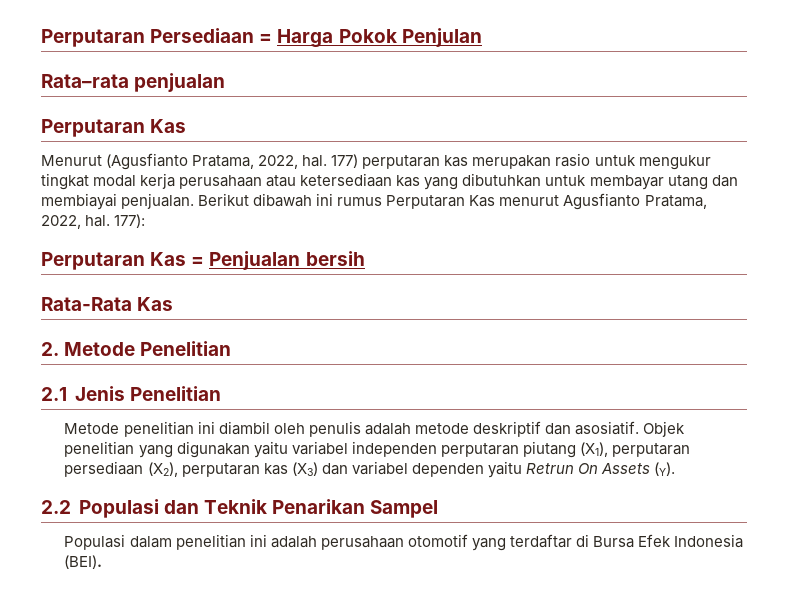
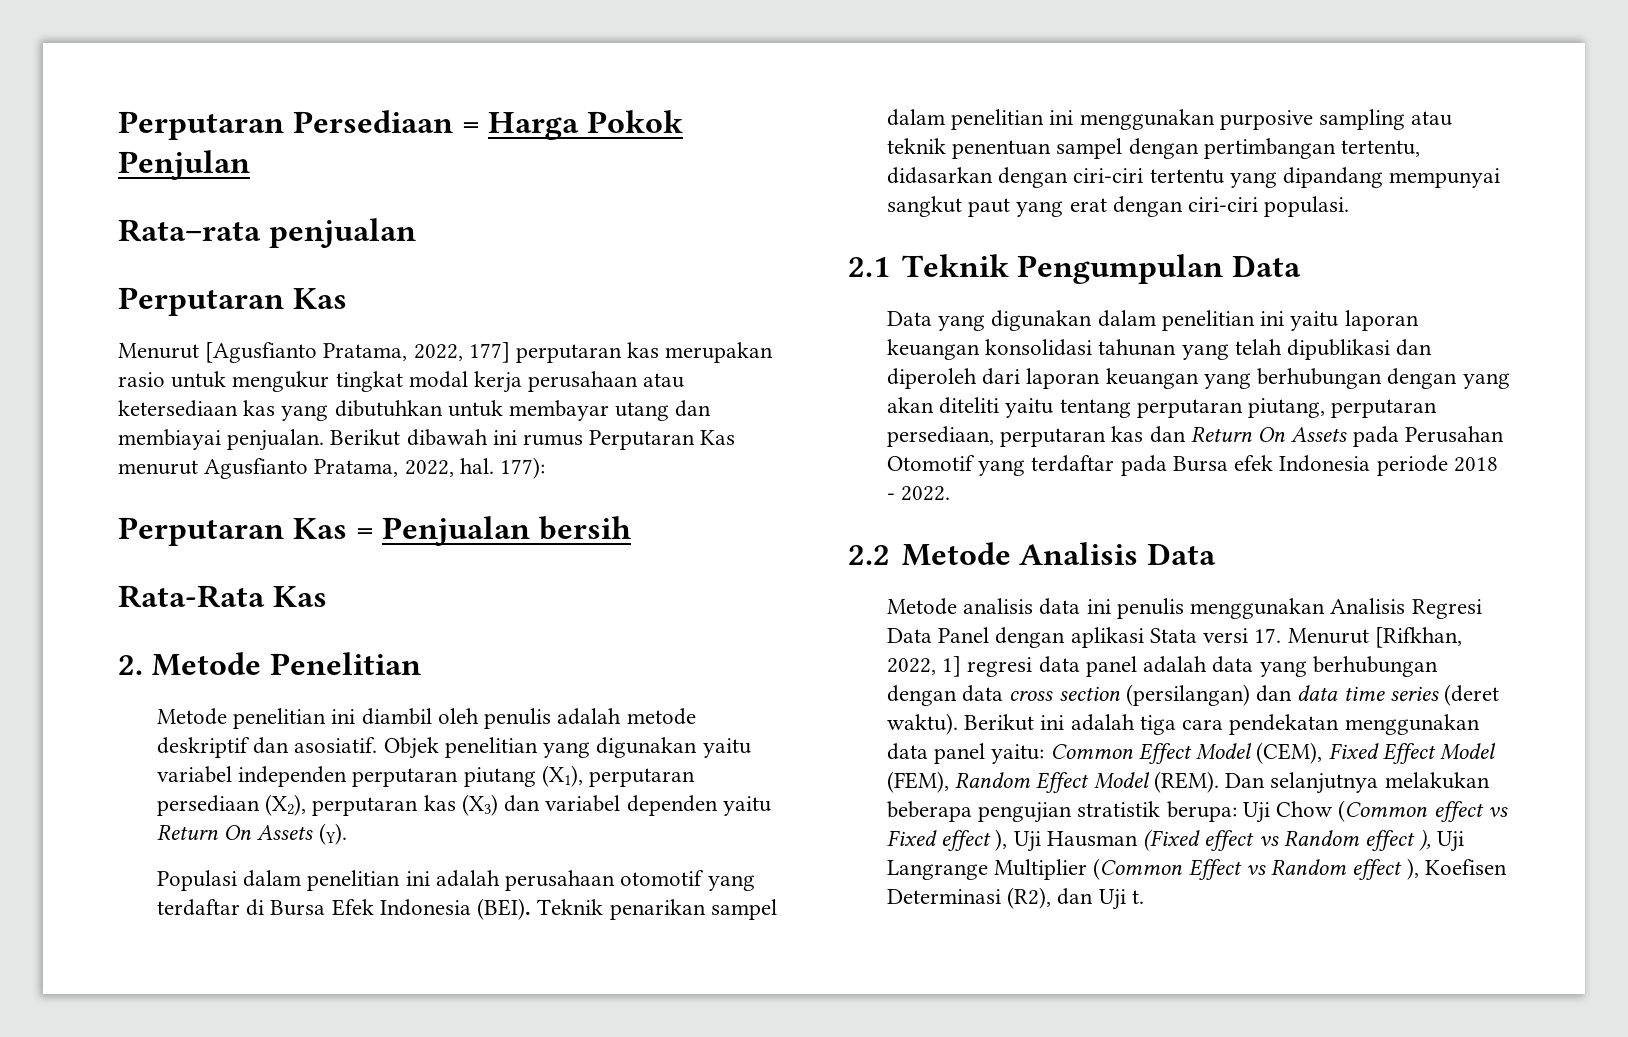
- Menurut (Agusfianto Pratama, 2022, hal. 177) perputaran kas merupakan rasio untuk mengukur tingkat modal kerja perusahaan atau ketersediaan kas yang dibutuhkan untuk membayar utang dan membiayai penjualan.
+ Menurut [Agusfianto Pratama, 2022, 177] perputaran kas merupakan rasio untuk mengukur tingkat modal kerja perusahaan atau ketersediaan kas yang dibutuhkan untuk membayar utang dan membiayai penjualan.
- 2.1 Jenis Penelitian
- Objek penelitian yang digunakan yaitu variabel independen perputaran piutang (X1), perputaran persediaan (X2), perputaran kas (X3) dan variabel dependen yaitu Retrun On Assets (Y).
+ Objek penelitian yang digunakan yaitu variabel independen perputaran piutang (X1), perputaran persediaan (X2), perputaran kas (X3) dan variabel dependen yaitu Return On Assets (Y).
- 2.2 Populasi dan Teknik Penarikan Sampel
+ Teknik penarikan sampel dalam penelitian ini menggunakan purposive sampling atau teknik penentuan sampel dengan pertimbangan tertentu, didasarkan dengan ciri-ciri tertentu yang dipandang mempunyai sangkut paut yang erat dengan ciri-ciri populasi.
+ 2.1 Teknik Pengumpulan Data
+ Data yang digunakan dalam penelitian ini yaitu laporan keuangan konsolidasi tahunan yang telah dipublikasi dan diperoleh dari laporan keuangan yang berhubungan dengan yang akan diteliti yaitu tentang perputaran piutang, perputaran persediaan, perputaran kas dan Return On Assets pada Perusahan Otomotif yang terdaftar pada Bursa efek Indonesia periode 2018 - 2022.
+ 2.2 Metode Analisis Data
+ Metode analisis data ini penulis menggunakan Analisis Regresi Data Panel dengan aplikasi Stata versi 17. Menurut [Rifkhan, 2022, 1] regresi data panel adalah data yang berhubungan dengan data cross section (persilangan) dan data time series (deret waktu). Berikut ini adalah tiga cara pendekatan menggunakan data panel yaitu: Common Effect Model (CEM), Fixed Effect Model (FEM), Random Effect Model (REM). Dan selanjutnya melakukan beberapa pengujian stratistik berupa: Uji Chow (Common effect vs Fixed effect ), Uji Hausman (Fixed effect vs Random effect ), Uji Langrange Multiplier (Common Effect vs Random effect ), Koefisen Determinasi (R2), dan Uji t.

